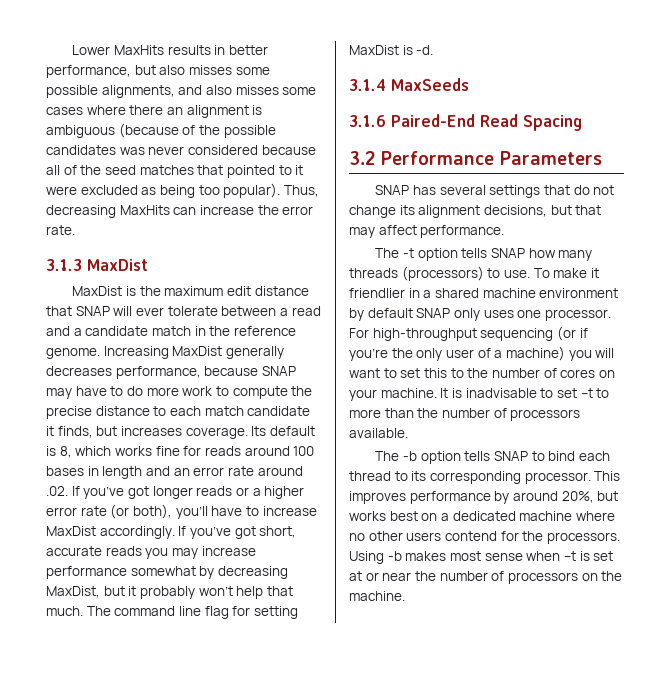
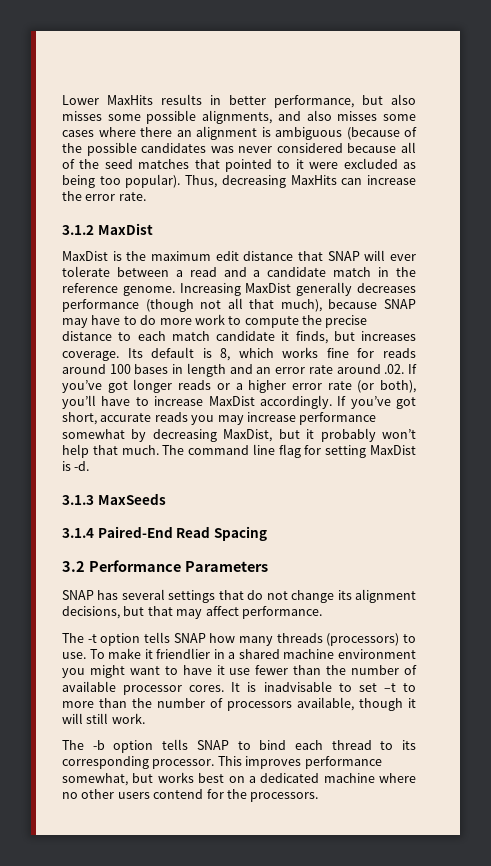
- 3.1.3 MaxDist
+ 3.1.2 MaxDist
- Increasing MaxDist generally decreases performance, because SNAP may have to do more work to compute the precise distance to each match candidate it finds, but increases coverage.
+ Increasing MaxDist generally decreases performance (though not all that much), because SNAP may have to do more work to compute the precise distance to each match candidate it finds, but increases coverage.
- 3.1.4 MaxSeeds
+ 3.1.3 MaxSeeds
- 3.1.6 Paired-End Read Spacing
+ 3.1.4 Paired-End Read Spacing
- To make it friendlier in a shared machine environment by default SNAP only uses one processor. For high-throughput sequencing (or if you’re the only user of a machine) you will want to set this to the number of cores on your machine.
+ To make it friendlier in a shared machine environment you might want to have it use fewer than the number of available processor cores.
- It is inadvisable to set –t to more than the number of processors available.
+ It is inadvisable to set –t to more than the number of processors available, though it will still work.
- This improves performance by around 20%, but works best on a dedicated machine where no other users contend for the processors. Using -b makes most sense when –t is set at or near the number of processors on the machine.
+ This improves performance somewhat, but works best on a dedicated machine where no other users contend for the processors.

